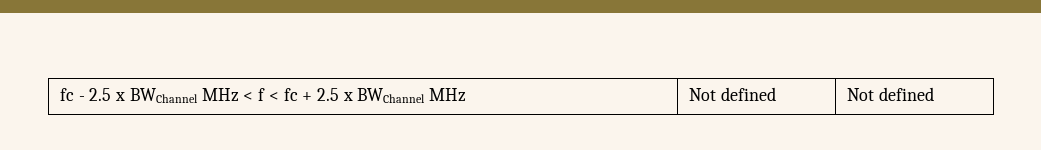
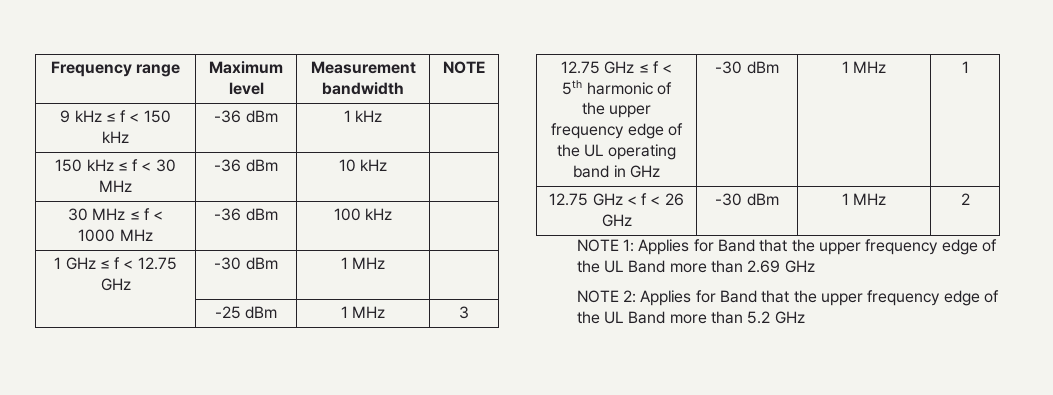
- fc - 2.5 x BWChannel MHz < f < fc + 2.5 x BWChannel MHz | Not defined | Not defined
+ Frequency range | Maximum level | Measurement bandwidth | NOTE
+ 9 kHz ≤ f < 150 kHz | -36 dBm | 1 kHz |
+ 150 kHz ≤ f < 30 MHz | -36 dBm | 10 kHz |
+ 30 MHz ≤ f < 1000 MHz | -36 dBm | 100 kHz |
+ 1 GHz ≤ f < 12.75 GHz | -30 dBm | 1 MHz |
+ | -25 dBm | 1 MHz | 3
+ 12.75 GHz ≤ f < 5th harmonic of the upper frequency edge of the UL operating band in GHz | -30 dBm | 1 MHz | 1
+ 12.75 GHz < f < 26 GHz | -30 dBm | 1 MHz | 2
+ NOTE 1: Applies for Band that the upper frequency edge of the UL Band more than 2.69 GHz
+ NOTE 2: Applies for Band that the upper frequency edge of the UL Band more than 5.2 GHz

